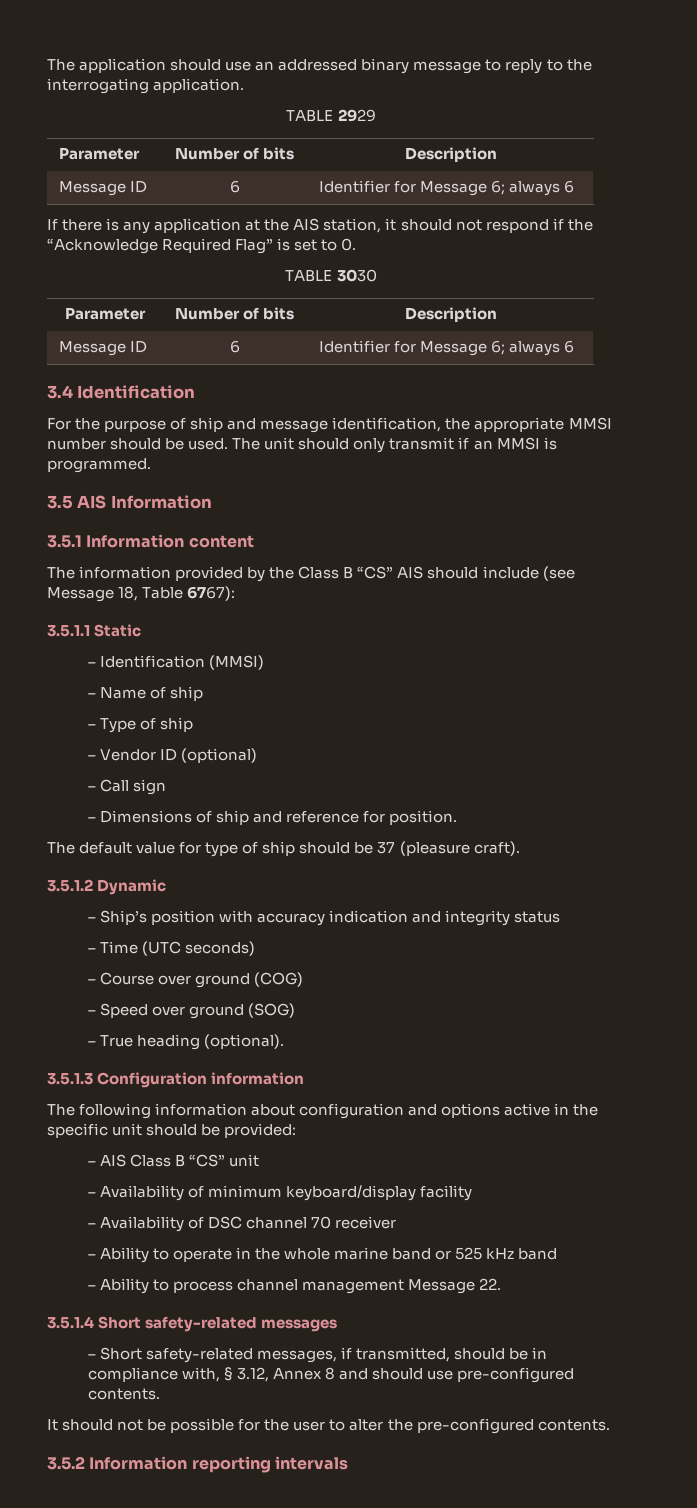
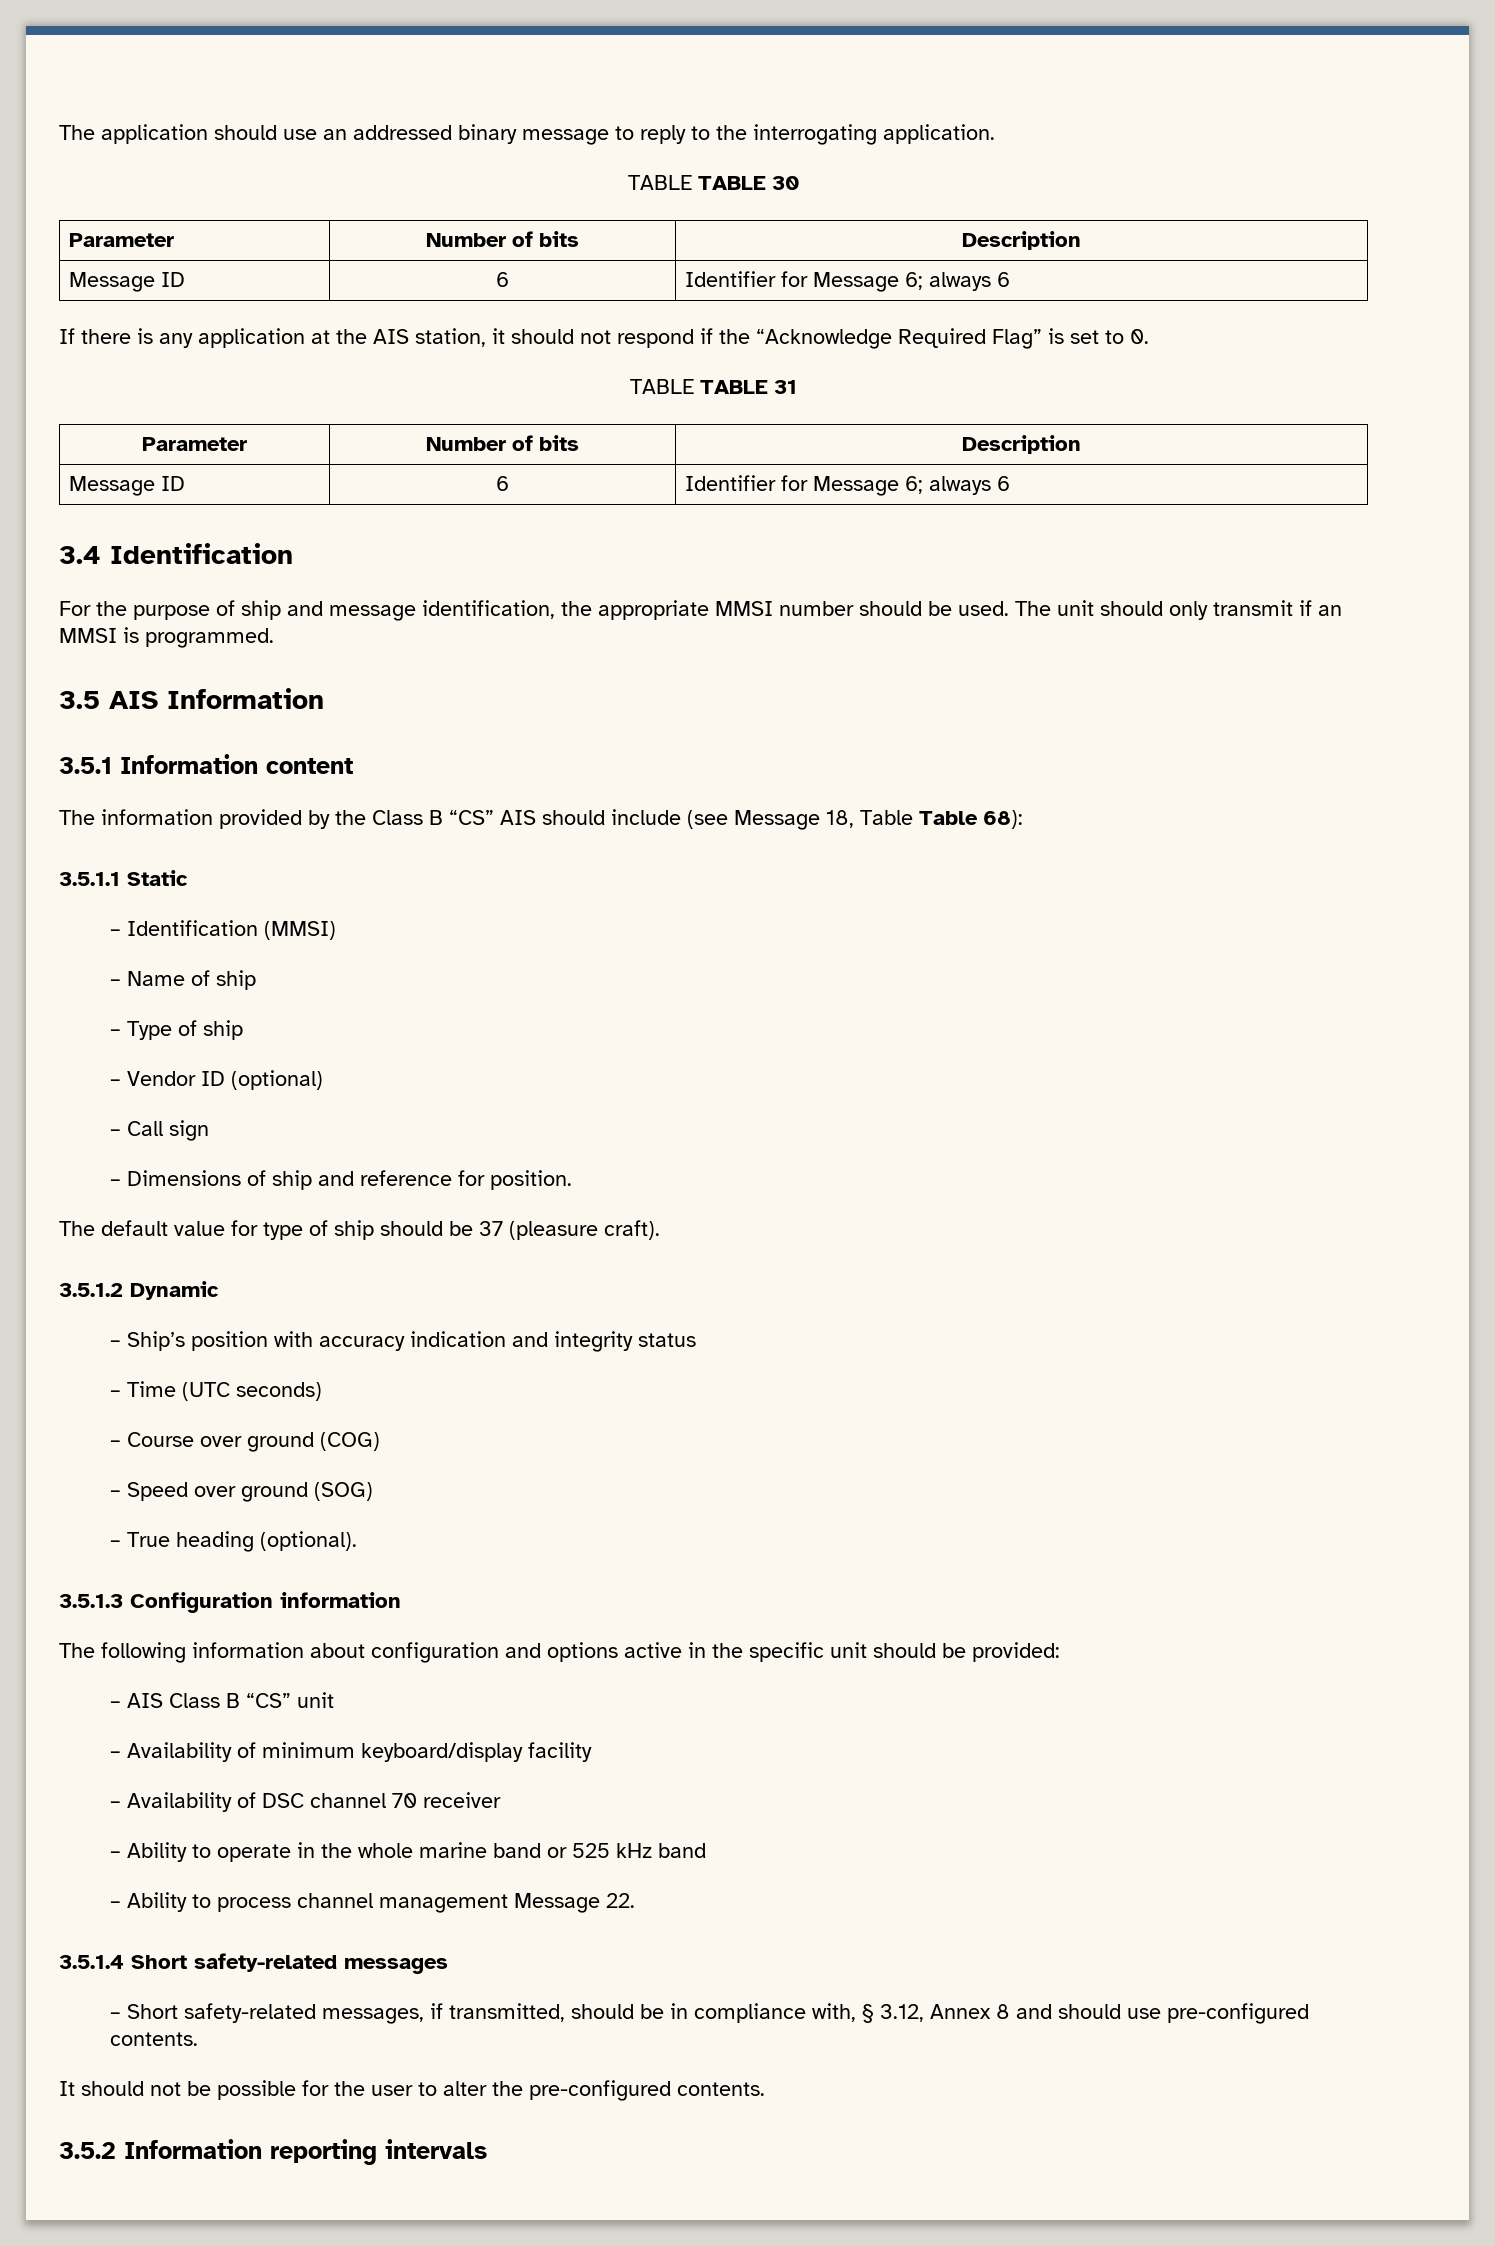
- TABLE 2929
+ TABLE TABLE 30
- TABLE 3030
+ TABLE TABLE 31
- The information provided by the Class B “CS” AIS should include (see Message 18, Table 6767):
+ The information provided by the Class B “CS” AIS should include (see Message 18, Table Table 68):

